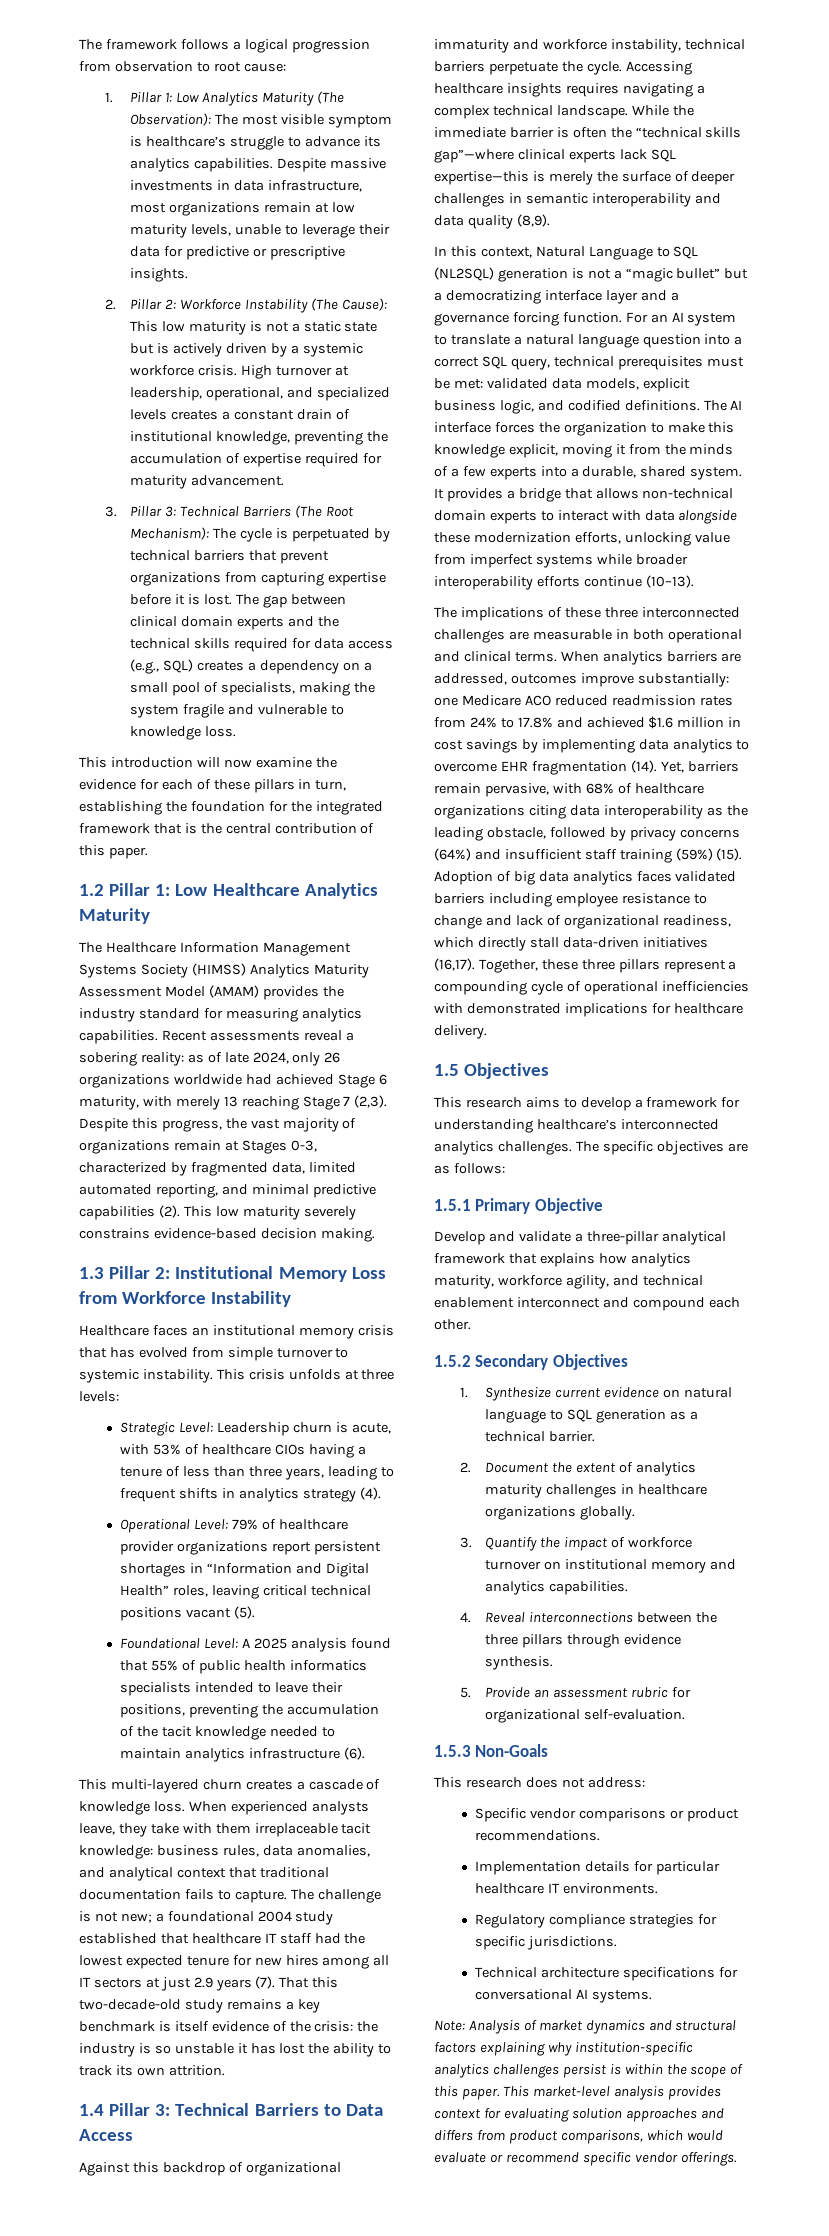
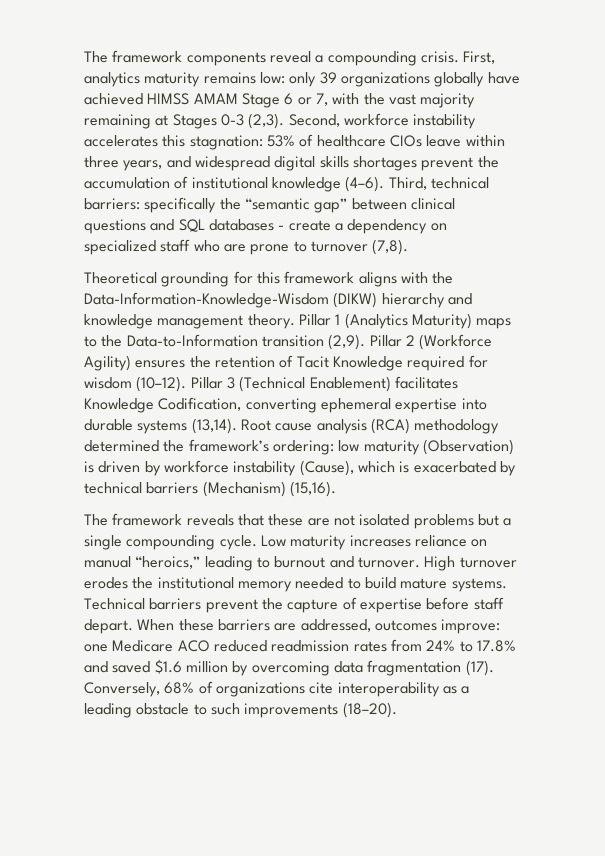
- The framework follows a logical progression from observation to root cause:
- 1. Pillar 1: Low Analytics Maturity (The Observation): The most visible symptom is healthcare’s struggle to advance its analytics capabilities. Despite massive investments in data infrastructure, most organizations remain at low maturity levels, unable to leverage their data for predictive or prescriptive insights.
- 2. Pillar 2: Workforce Instability (The Cause): This low maturity is not a static state but is actively driven by a systemic workforce crisis. High turnover at leadership, operational, and specialized levels creates a constant drain of institutional knowledge, preventing the accumulation of expertise required for maturity advancement.
- 3. Pillar 3: Technical Barriers (The Root Mechanism): The cycle is perpetuated by technical barriers that prevent organizations from capturing expertise before it is lost. The gap between clinical domain experts and the technical skills required for data access (e.g., SQL) creates a dependency on a small pool of specialists, making the system fragile and vulnerable to knowledge loss.
- This introduction will now examine the evidence for each of these pillars in turn, establishing the foundation for the integrated framework that is the central contribution of this paper.
- 1.2 Pillar 1: Low Healthcare Analytics Maturity
- The Healthcare Information Management Systems Society (HIMSS) Analytics Maturity Assessment Model (AMAM) provides the industry standard for measuring analytics capabilities. Recent assessments reveal a sobering reality: as of late 2024, only 26 organizations worldwide had achieved Stage 6 maturity, with merely 13 reaching Stage 7 (2,3). Despite this progress, the vast majority of organizations remain at Stages 0-3, characterized by fragmented data, limited automated reporting, and minimal predictive capabilities (2). This low maturity severely constrains evidence-based decision making.
- 1.3 Pillar 2: Institutional Memory Loss from Workforce Instability
- Healthcare faces an institutional memory crisis that has evolved from simple turnover to systemic instability. This crisis unfolds at three levels:
- Strategic Level: Leadership churn is acute, with 53% of healthcare CIOs having a tenure of less than three years, leading to frequent shifts in analytics strategy (4).
- Operational Level: 79% of healthcare provider organizations report persistent shortages in “Information and Digital Health” roles, leaving critical technical positions vacant (5).
- Foundational Level: A 2025 analysis found that 55% of public health informatics specialists intended to leave their positions, preventing the accumulation of the tacit knowledge needed to maintain analytics infrastructure (6).
- This multi-layered churn creates a cascade of knowledge loss. When experienced analysts leave, they take with them irreplaceable tacit knowledge: business rules, data anomalies, and analytical context that traditional documentation fails to capture. The challenge is not new; a foundational 2004 study established that healthcare IT staff had the lowest expected tenure for new hires among all IT sectors at just 2.9 years (7). That this two-decade-old study remains a key benchmark is itself evidence of the crisis: the industry is so unstable it has lost the ability to track its own attrition.
- 1.4 Pillar 3: Technical Barriers to Data Access
- Against this backdrop of organizational immaturity and workforce instability, technical barriers perpetuate the cycle. Accessing healthcare insights requires navigating a complex technical landscape. While the immediate barrier is often the “technical skills gap”—where clinical experts lack SQL expertise—this is merely the surface of deeper challenges in semantic interoperability and data quality (8,9).
- In this context, Natural Language to SQL (NL2SQL) generation is not a “magic bullet” but a democratizing interface layer and a governance forcing function. For an AI system to translate a natural language question into a correct SQL query, technical prerequisites must be met: validated data models, explicit business logic, and codified definitions. The AI interface forces the organization to make this knowledge explicit, moving it from the minds of a few experts into a durable, shared system. It provides a bridge that allows non-technical domain experts to interact with data alongside these modernization efforts, unlocking value from imperfect systems while broader interoperability efforts continue (10–13).
- The implications of these three interconnected challenges are measurable in both operational and clinical terms. When analytics barriers are addressed, outcomes improve substantially: one Medicare ACO reduced readmission rates from 24% to 17.8% and achieved $1.6 million in cost savings by implementing data analytics to overcome EHR fragmentation (14). Yet, barriers remain pervasive, with 68% of healthcare organizations citing data interoperability as the leading obstacle, followed by privacy concerns (64%) and insufficient staff training (59%) (15). Adoption of big data analytics faces validated barriers including employee resistance to change and lack of organizational readiness, which directly stall data-driven initiatives (16,17). Together, these three pillars represent a compounding cycle of operational inefficiencies with demonstrated implications for healthcare delivery.
- 1.5 Objectives
- This research aims to develop a framework for understanding healthcare’s interconnected analytics challenges. The specific objectives are as follows:
- 1.5.1 Primary Objective
- Develop and validate a three-pillar analytical framework that explains how analytics maturity, workforce agility, and technical enablement interconnect and compound each other.
- 1.5.2 Secondary Objectives
- 1. Synthesize current evidence on natural language to SQL generation as a technical barrier.
- 2. Document the extent of analytics maturity challenges in healthcare organizations globally.
- 3. Quantify the impact of workforce turnover on institutional memory and analytics capabilities.
- 4. Reveal interconnections between the three pillars through evidence synthesis.
- 5. Provide an assessment rubric for organizational self-evaluation.
- 1.5.3 Non-Goals
- This research does not address:
- Specific vendor comparisons or product recommendations.
- Implementation details for particular healthcare IT environments.
- Regulatory compliance strategies for specific jurisdictions.
- Technical architecture specifications for conversational AI systems.
- Note: Analysis of market dynamics and structural factors explaining why institution-specific analytics challenges persist is within the scope of this paper. This market-level analysis provides context for evaluating solution approaches and differs from product comparisons, which would evaluate or recommend specific vendor offerings.
+ The framework components reveal a compounding crisis. First, analytics maturity remains low: only 39 organizations globally have achieved HIMSS AMAM Stage 6 or 7, with the vast majority remaining at Stages 0-3 (2,3). Second, workforce instability accelerates this stagnation: 53% of healthcare CIOs leave within three years, and widespread digital skills shortages prevent the accumulation of institutional knowledge (4–6). Third, technical barriers: specifically the “semantic gap” between clinical questions and SQL databases - create a dependency on specialized staff who are prone to turnover (7,8).
+ Theoretical grounding for this framework aligns with the Data-Information-Knowledge-Wisdom (DIKW) hierarchy and knowledge management theory. Pillar 1 (Analytics Maturity) maps to the Data-to-Information transition (2,9). Pillar 2 (Workforce Agility) ensures the retention of Tacit Knowledge required for wisdom (10–12). Pillar 3 (Technical Enablement) facilitates Knowledge Codification, converting ephemeral expertise into durable systems (13,14). Root cause analysis (RCA) methodology determined the framework’s ordering: low maturity (Observation) is driven by workforce instability (Cause), which is exacerbated by technical barriers (Mechanism) (15,16).
+ The framework reveals that these are not isolated problems but a single compounding cycle. Low maturity increases reliance on manual “heroics,” leading to burnout and turnover. High turnover erodes the institutional memory needed to build mature systems. Technical barriers prevent the capture of expertise before staff depart. When these barriers are addressed, outcomes improve: one Medicare ACO reduced readmission rates from 24% to 17.8% and saved $1.6 million by overcoming data fragmentation (17). Conversely, 68% of organizations cite interoperability as a leading obstacle to such improvements (18–20).

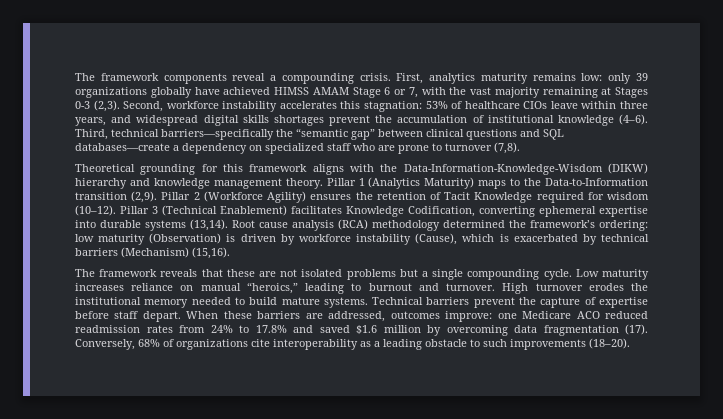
- Third, technical barriers: specifically the “semantic gap” between clinical questions and SQL databases - create a dependency on specialized staff who are prone to turnover (7,8).
+ Third, technical barriers—specifically the “semantic gap” between clinical questions and SQL databases—create a dependency on specialized staff who are prone to turnover (7,8).

